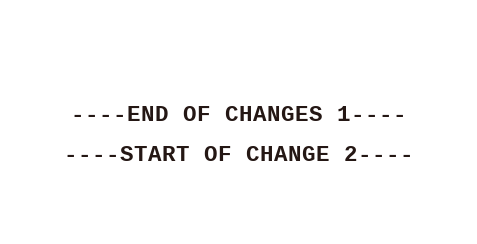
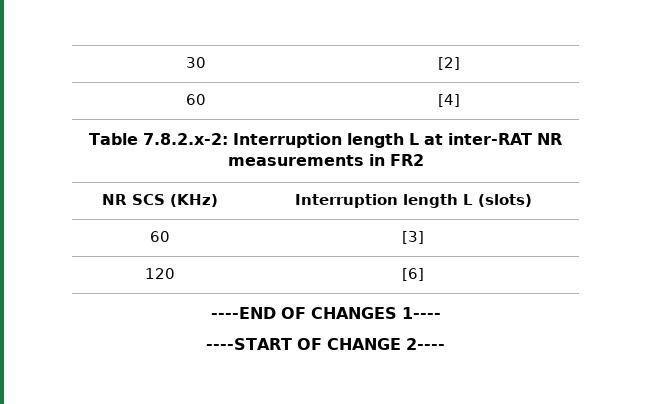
+ 30 | [2]
+ 60 | [4]
+ Table 7.8.2.x-2: Interruption length L at inter-RAT NR measurements in FR2
+ NR SCS (KHz) | Interruption length L (slots)
+ 60 | [3]
+ 120 | [6]

